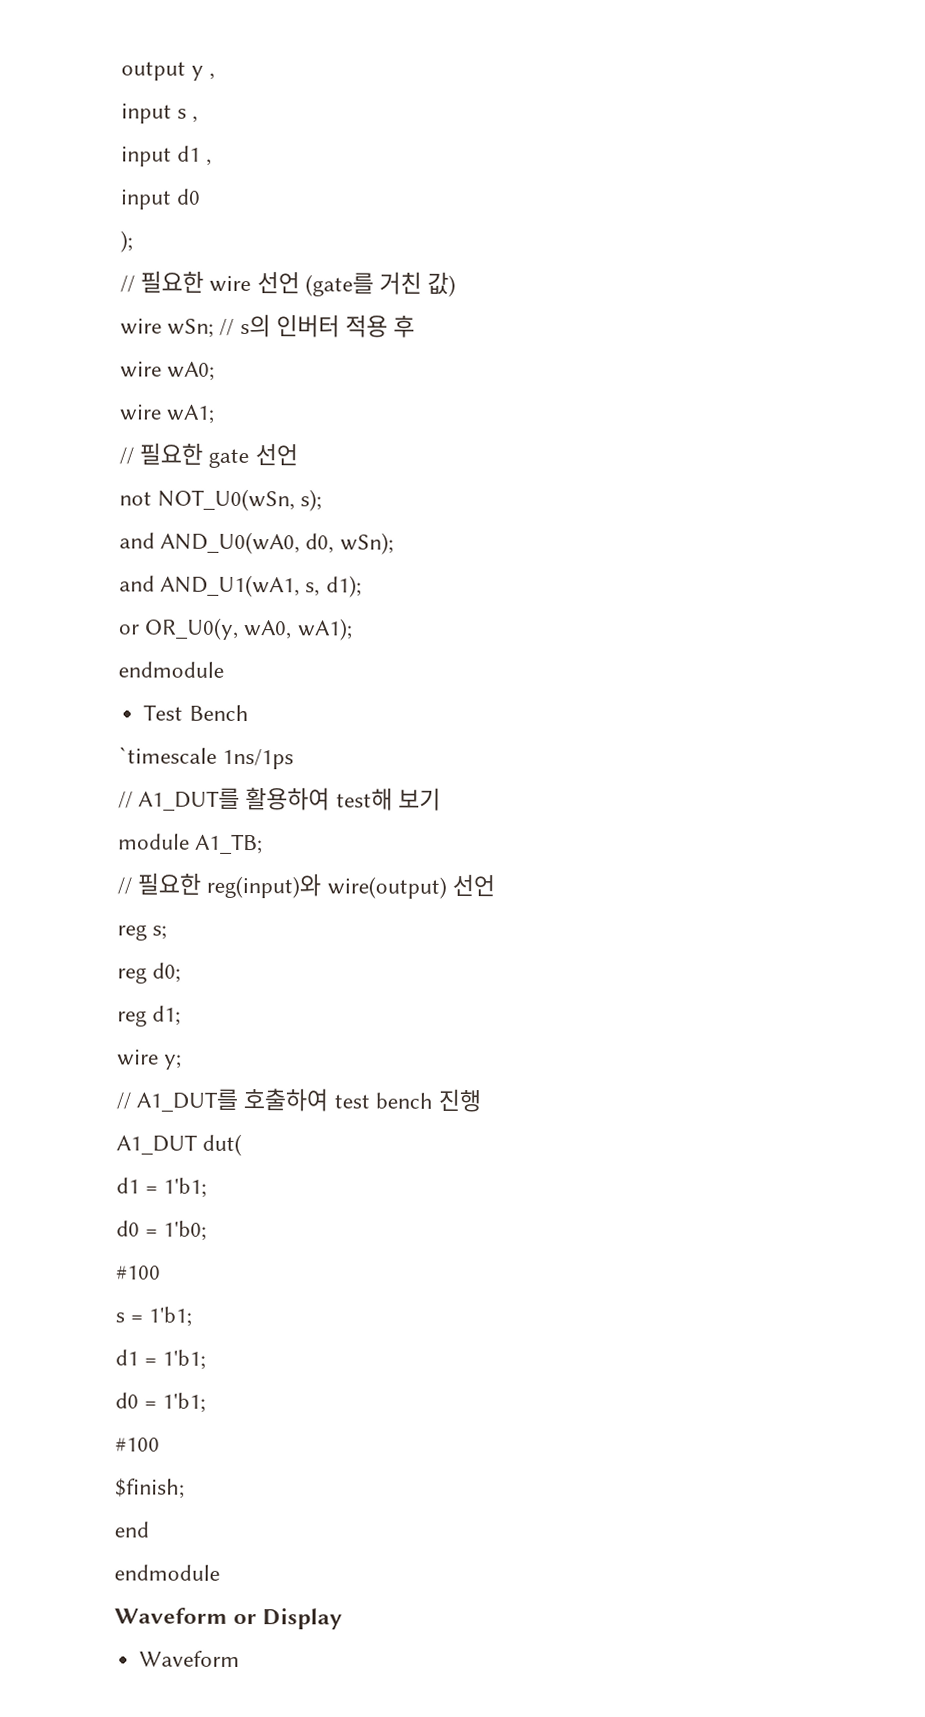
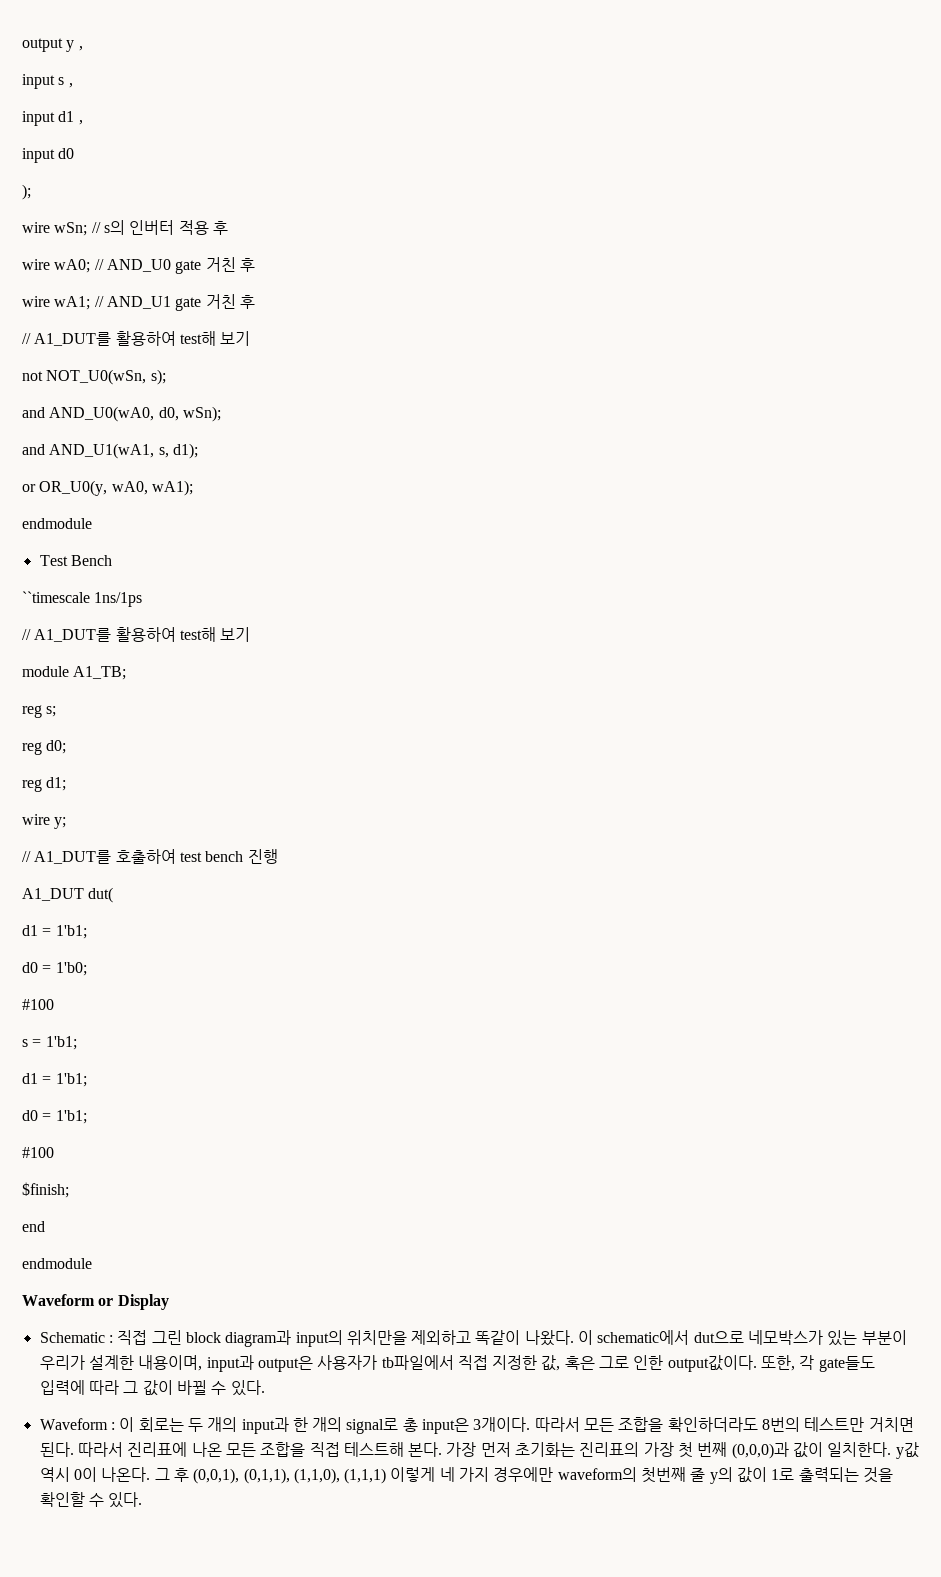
- // 필요한 wire 선언 (gate를 거친 값)
- wire wA0;
- wire wA1;
- // 필요한 gate 선언
+ wire wA0; // AND_U0 gate 거친 후
+ wire wA1; // AND_U1 gate 거친 후
+ // A1_DUT를 활용하여 test해 보기
- `timescale 1ns/1ps
+ ``timescale 1ns/1ps
- // 필요한 reg(input)와 wire(output) 선언
  Waveform or Display
- Waveform
+ Schematic : 직접 그린 block diagram과 input의 위치만을 제외하고 똑같이 나왔다. 이 schematic에서 dut으로 네모박스가 있는 부분이 우리가 설계한 내용이며, input과 output은 사용자가 tb파일에서 직접 지정한 값, 혹은 그로 인한 output값이다. 또한, 각 gate들도 입력에 따라 그 값이 바뀔 수 있다.
+ Waveform : 이 회로는 두 개의 input과 한 개의 signal로 총 input은 3개이다. 따라서 모든 조합을 확인하더라도 8번의 테스트만 거치면 된다. 따라서 진리표에 나온 모든 조합을 직접 테스트해 본다. 가장 먼저 초기화는 진리표의 가장 첫 번째 (0,0,0)과 값이 일치한다. y값 역시 0이 나온다. 그 후 (0,0,1), (0,1,1), (1,1,0), (1,1,1) 이렇게 네 가지 경우에만 waveform의 첫번째 줄 y의 값이 1로 출력되는 것을 확인할 수 있다.

